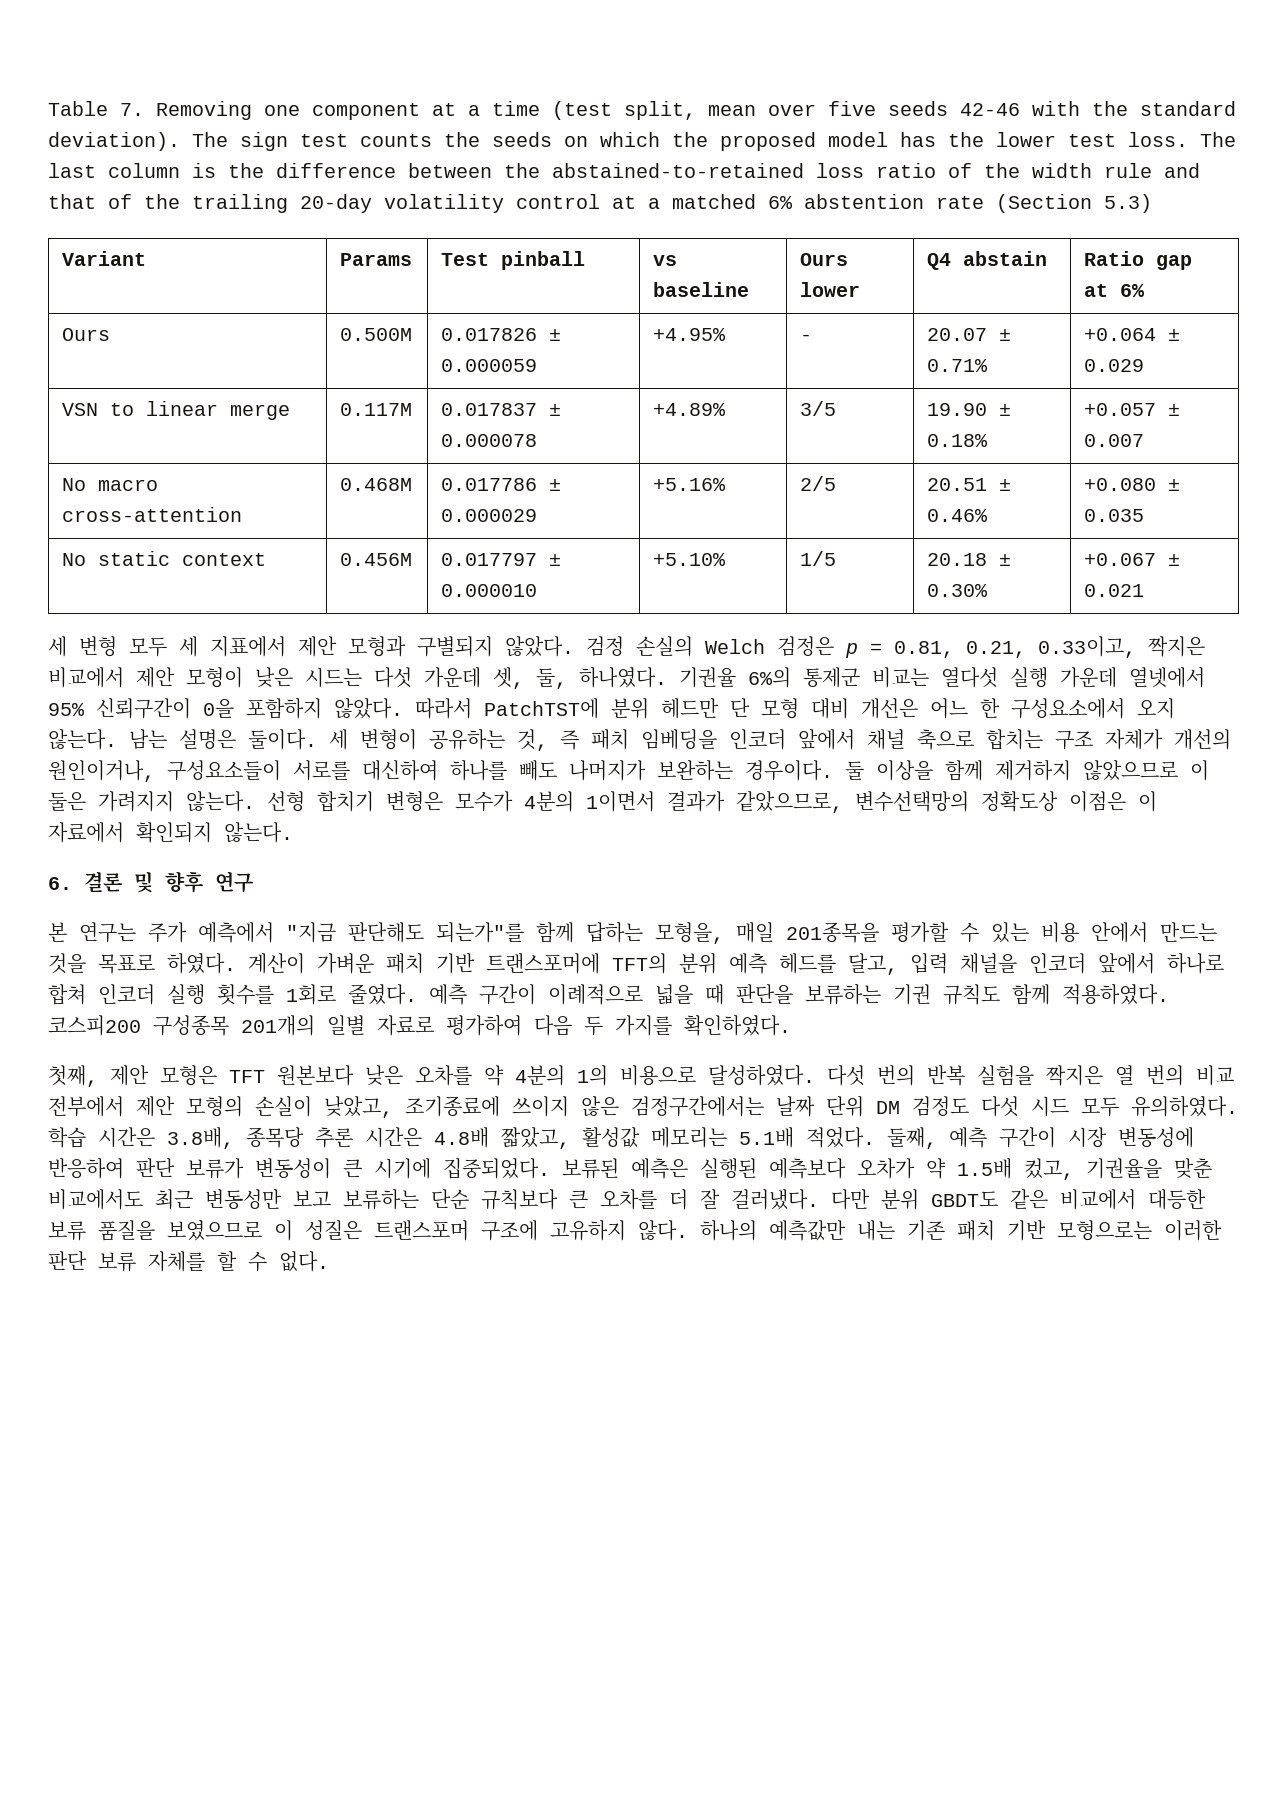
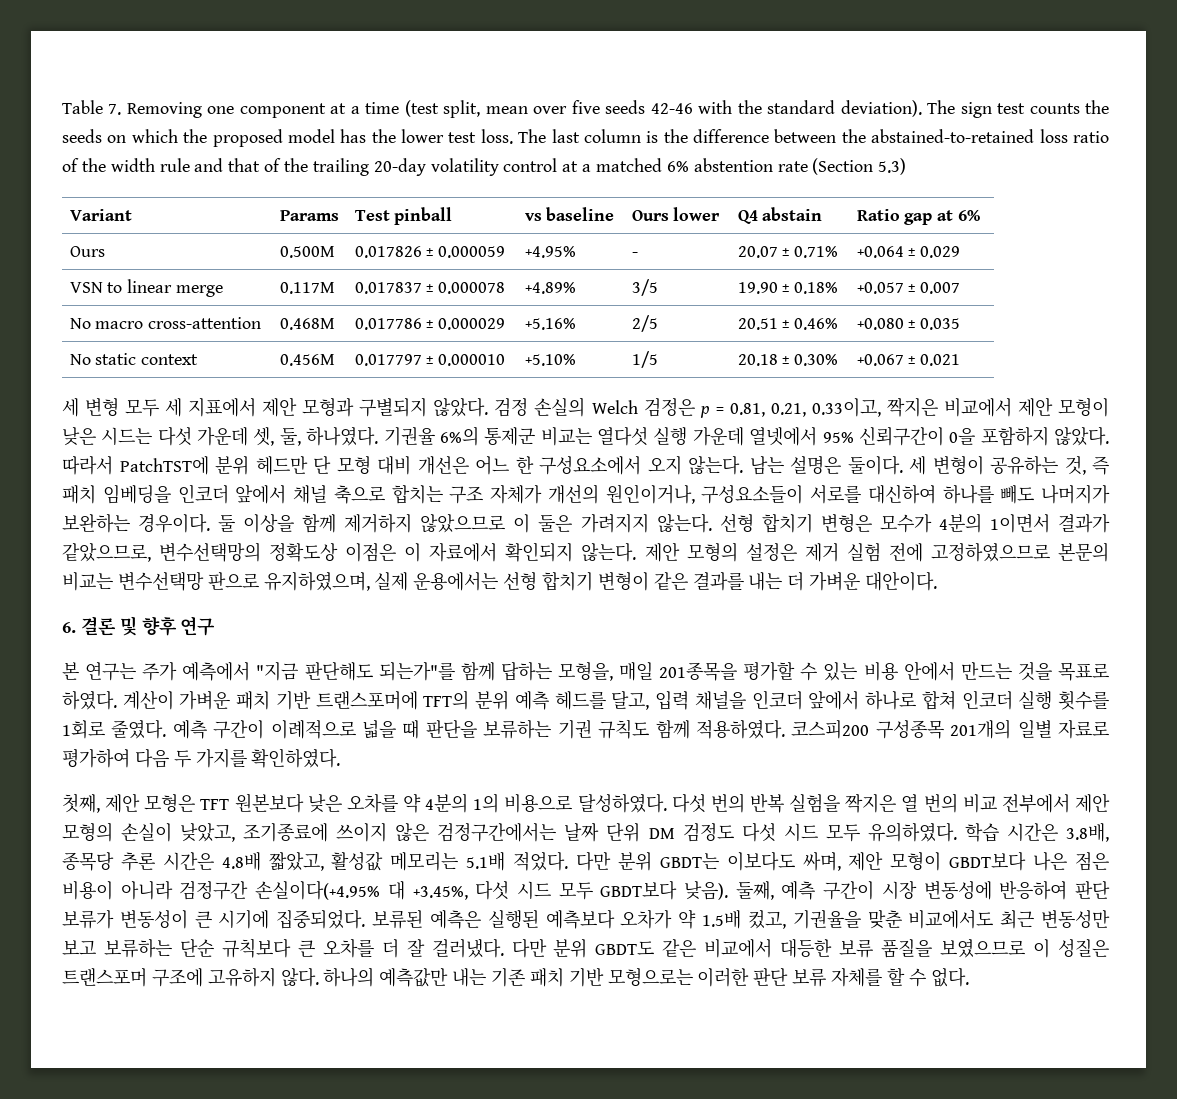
+ 제안 모형의 설정은 제거 실험 전에 고정하였으므로 본문의 비교는 변수선택망 판으로 유지하였으며, 실제 운용에서는 선형 합치기 변형이 같은 결과를 내는 더 가벼운 대안이다.
+ 다만 분위 GBDT는 이보다도 싸며, 제안 모형이 GBDT보다 나은 점은 비용이 아니라 검정구간 손실이다(+4.95% 대 +3.45%, 다섯 시드 모두 GBDT보다 낮음).

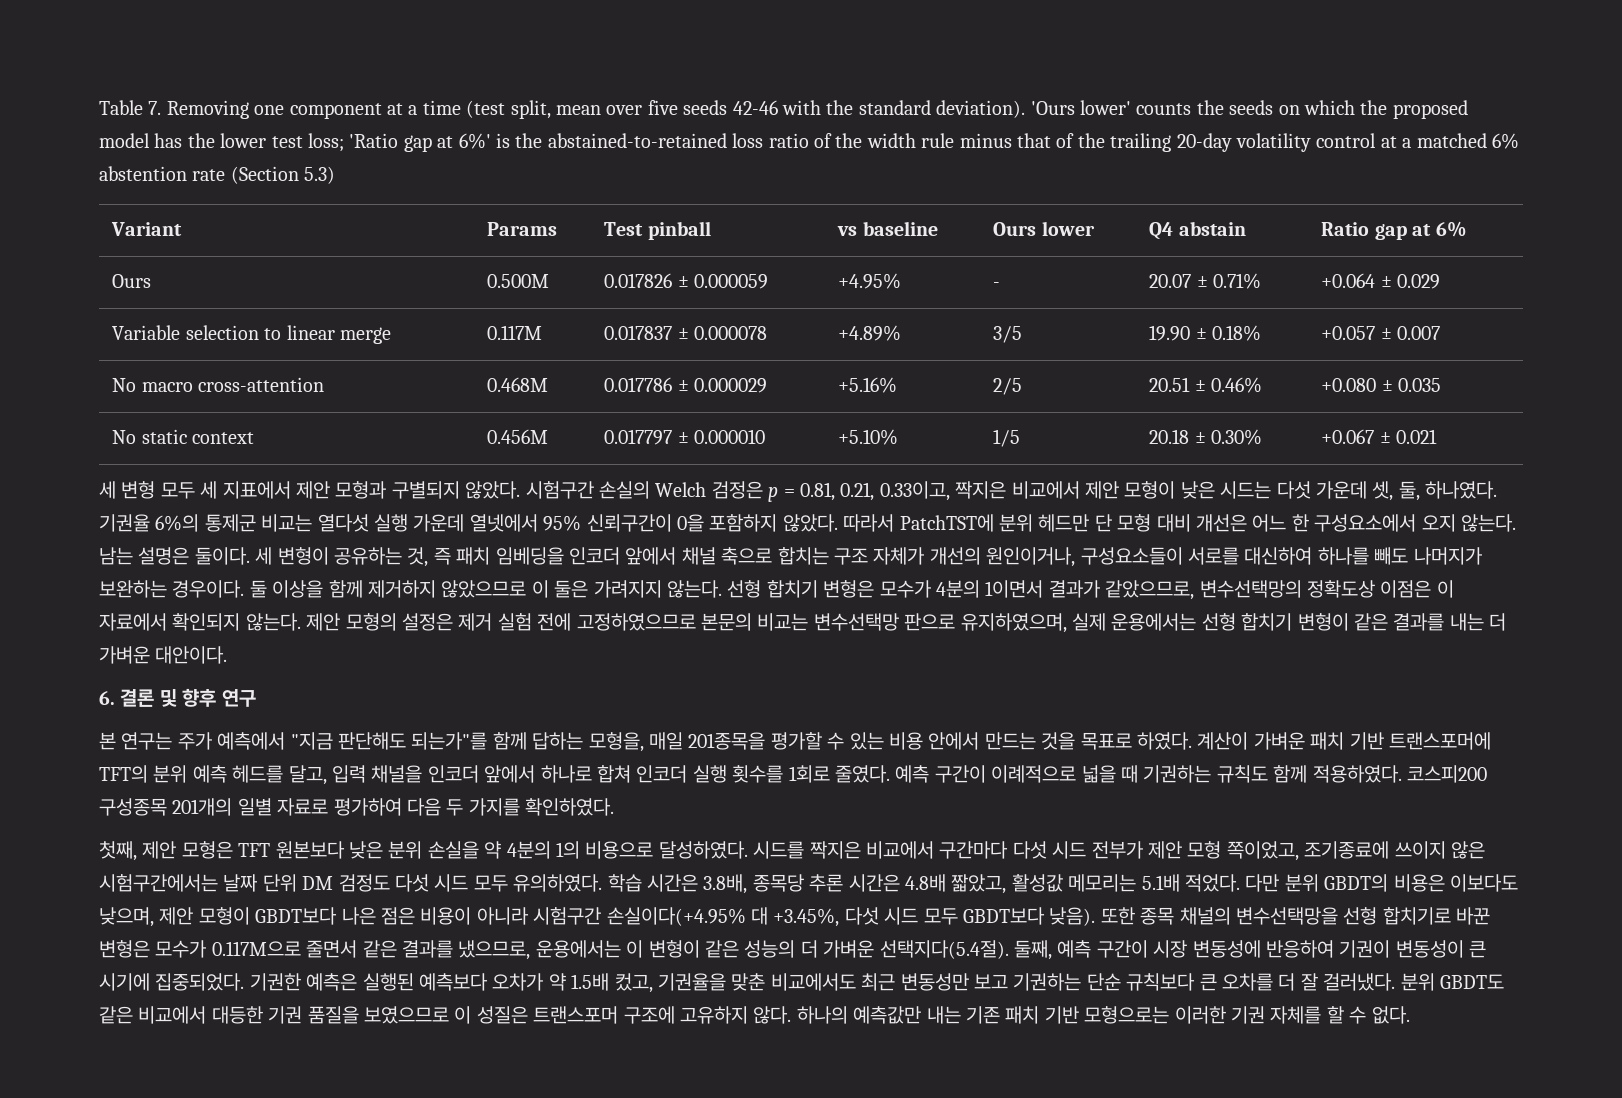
- The sign test counts the seeds on which the proposed model has the lower test loss. The last column is the difference between the abstained-to-retained loss ratio of the width rule and that of the trailing 20-day volatility control at a matched 6% abstention rate (Section 5.3)
+ 'Ours lower' counts the seeds on which the proposed model has the lower test loss; 'Ratio gap at 6%' is the abstained-to-retained loss ratio of the width rule minus that of the trailing 20-day volatility control at a matched 6% abstention rate (Section 5.3)
- VSN to linear merge | 0.117M | 0.017837 ± 0.000078 | +4.89% | 3/5 | 19.90 ± 0.18% | +0.057 ± 0.007
+ Variable selection to linear merge | 0.117M | 0.017837 ± 0.000078 | +4.89% | 3/5 | 19.90 ± 0.18% | +0.057 ± 0.007
- 검정 손실의 Welch 검정은 p = 0.81, 0.21, 0.33이고, 짝지은 비교에서 제안 모형이 낮은 시드는 다섯 가운데 셋, 둘, 하나였다.
+ 시험구간 손실의 Welch 검정은 p = 0.81, 0.21, 0.33이고, 짝지은 비교에서 제안 모형이 낮은 시드는 다섯 가운데 셋, 둘, 하나였다.
- 예측 구간이 이례적으로 넓을 때 판단을 보류하는 기권 규칙도 함께 적용하였다.
+ 예측 구간이 이례적으로 넓을 때 기권하는 규칙도 함께 적용하였다.
- 첫째, 제안 모형은 TFT 원본보다 낮은 오차를 약 4분의 1의 비용으로 달성하였다.
+ 첫째, 제안 모형은 TFT 원본보다 낮은 분위 손실을 약 4분의 1의 비용으로 달성하였다.
- 다섯 번의 반복 실험을 짝지은 열 번의 비교 전부에서 제안 모형의 손실이 낮았고, 조기종료에 쓰이지 않은 검정구간에서는 날짜 단위 DM 검정도 다섯 시드 모두 유의하였다.
+ 시드를 짝지은 비교에서 구간마다 다섯 시드 전부가 제안 모형 쪽이었고, 조기종료에 쓰이지 않은 시험구간에서는 날짜 단위 DM 검정도 다섯 시드 모두 유의하였다.
- 다만 분위 GBDT는 이보다도 싸며, 제안 모형이 GBDT보다 나은 점은 비용이 아니라 검정구간 손실이다(+4.95% 대 +3.45%, 다섯 시드 모두 GBDT보다 낮음).
+ 다만 분위 GBDT의 비용은 이보다도 낮으며, 제안 모형이 GBDT보다 나은 점은 비용이 아니라 시험구간 손실이다(+4.95% 대 +3.45%, 다섯 시드 모두 GBDT보다 낮음).
- 둘째, 예측 구간이 시장 변동성에 반응하여 판단 보류가 변동성이 큰 시기에 집중되었다.
+ 또한 종목 채널의 변수선택망을 선형 합치기로 바꾼 변형은 모수가 0.117M으로 줄면서 같은 결과를 냈으므로, 운용에서는 이 변형이 같은 성능의 더 가벼운 선택지다(5.4절). 둘째, 예측 구간이 시장 변동성에 반응하여 기권이 변동성이 큰 시기에 집중되었다.
- 보류된 예측은 실행된 예측보다 오차가 약 1.5배 컸고, 기권율을 맞춘 비교에서도 최근 변동성만 보고 보류하는 단순 규칙보다 큰 오차를 더 잘 걸러냈다.
+ 기권한 예측은 실행된 예측보다 오차가 약 1.5배 컸고, 기권율을 맞춘 비교에서도 최근 변동성만 보고 기권하는 단순 규칙보다 큰 오차를 더 잘 걸러냈다.
- 다만 분위 GBDT도 같은 비교에서 대등한 보류 품질을 보였으므로 이 성질은 트랜스포머 구조에 고유하지 않다.
+ 분위 GBDT도 같은 비교에서 대등한 기권 품질을 보였으므로 이 성질은 트랜스포머 구조에 고유하지 않다.
- 하나의 예측값만 내는 기존 패치 기반 모형으로는 이러한 판단 보류 자체를 할 수 없다.
+ 하나의 예측값만 내는 기존 패치 기반 모형으로는 이러한 기권 자체를 할 수 없다.

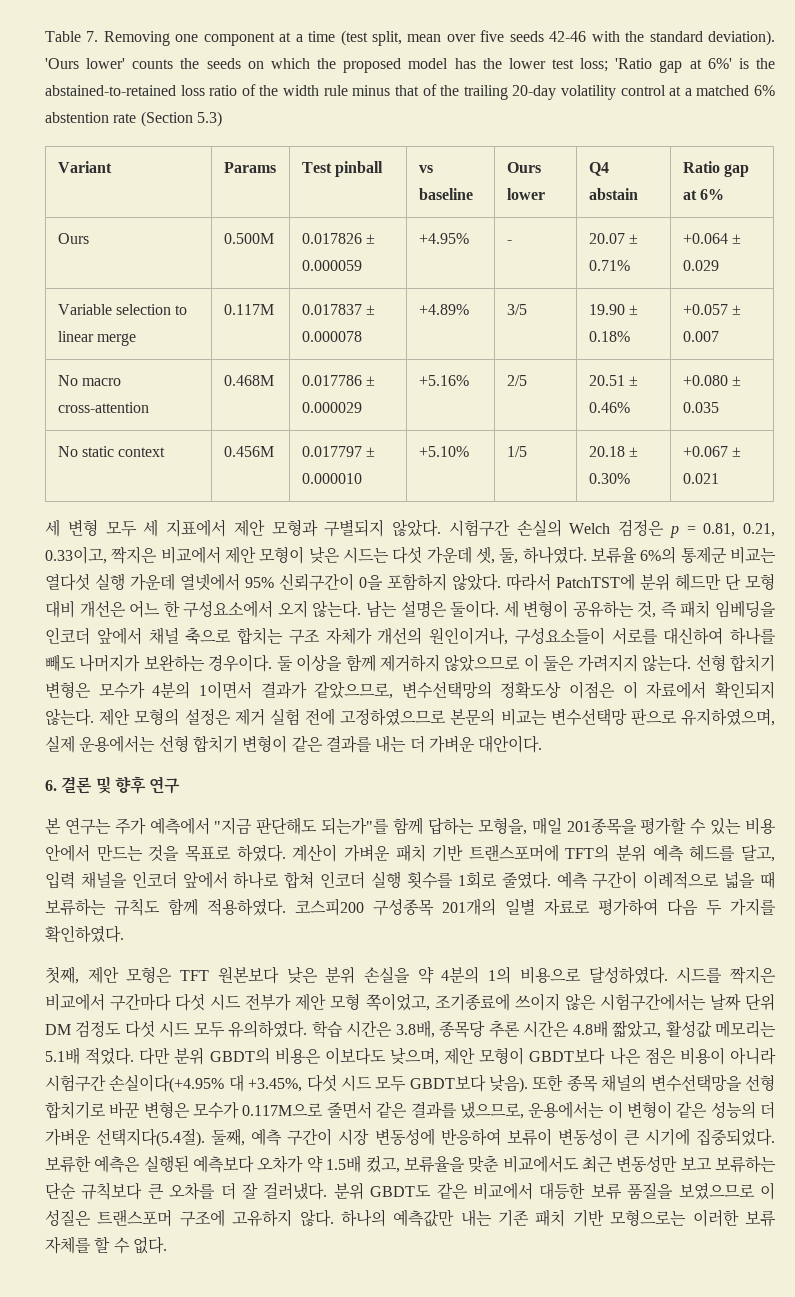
- 기권율 6%의 통제군 비교는 열다섯 실행 가운데 열넷에서 95% 신뢰구간이 0을 포함하지 않았다.
+ 보류율 6%의 통제군 비교는 열다섯 실행 가운데 열넷에서 95% 신뢰구간이 0을 포함하지 않았다.
- 예측 구간이 이례적으로 넓을 때 기권하는 규칙도 함께 적용하였다.
+ 예측 구간이 이례적으로 넓을 때 보류하는 규칙도 함께 적용하였다.
- 또한 종목 채널의 변수선택망을 선형 합치기로 바꾼 변형은 모수가 0.117M으로 줄면서 같은 결과를 냈으므로, 운용에서는 이 변형이 같은 성능의 더 가벼운 선택지다(5.4절). 둘째, 예측 구간이 시장 변동성에 반응하여 기권이 변동성이 큰 시기에 집중되었다.
+ 또한 종목 채널의 변수선택망을 선형 합치기로 바꾼 변형은 모수가 0.117M으로 줄면서 같은 결과를 냈으므로, 운용에서는 이 변형이 같은 성능의 더 가벼운 선택지다(5.4절). 둘째, 예측 구간이 시장 변동성에 반응하여 보류이 변동성이 큰 시기에 집중되었다.
- 기권한 예측은 실행된 예측보다 오차가 약 1.5배 컸고, 기권율을 맞춘 비교에서도 최근 변동성만 보고 기권하는 단순 규칙보다 큰 오차를 더 잘 걸러냈다.
+ 보류한 예측은 실행된 예측보다 오차가 약 1.5배 컸고, 보류율을 맞춘 비교에서도 최근 변동성만 보고 보류하는 단순 규칙보다 큰 오차를 더 잘 걸러냈다.
- 분위 GBDT도 같은 비교에서 대등한 기권 품질을 보였으므로 이 성질은 트랜스포머 구조에 고유하지 않다.
+ 분위 GBDT도 같은 비교에서 대등한 보류 품질을 보였으므로 이 성질은 트랜스포머 구조에 고유하지 않다.
- 하나의 예측값만 내는 기존 패치 기반 모형으로는 이러한 기권 자체를 할 수 없다.
+ 하나의 예측값만 내는 기존 패치 기반 모형으로는 이러한 보류 자체를 할 수 없다.

